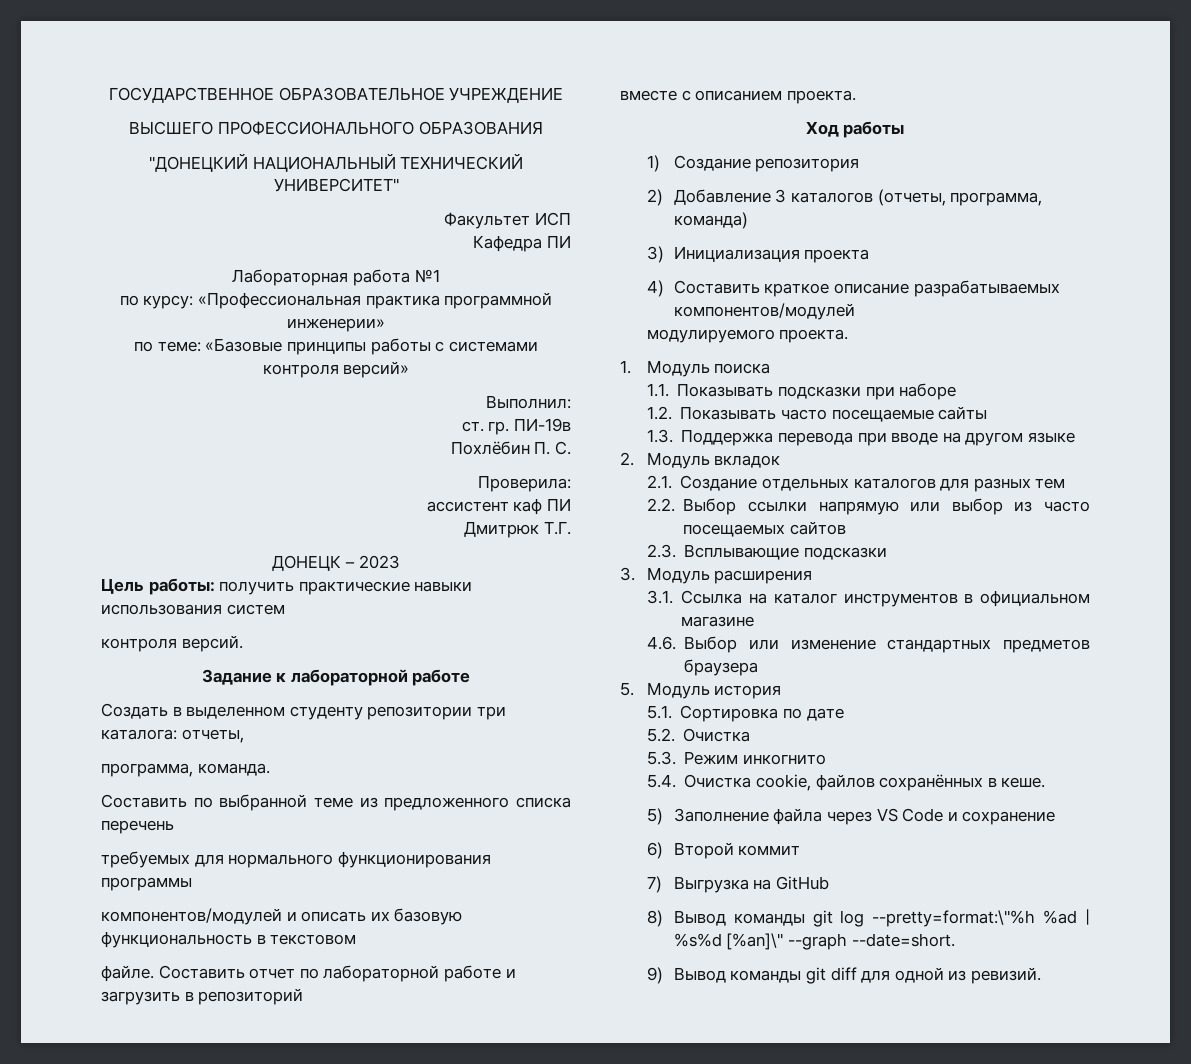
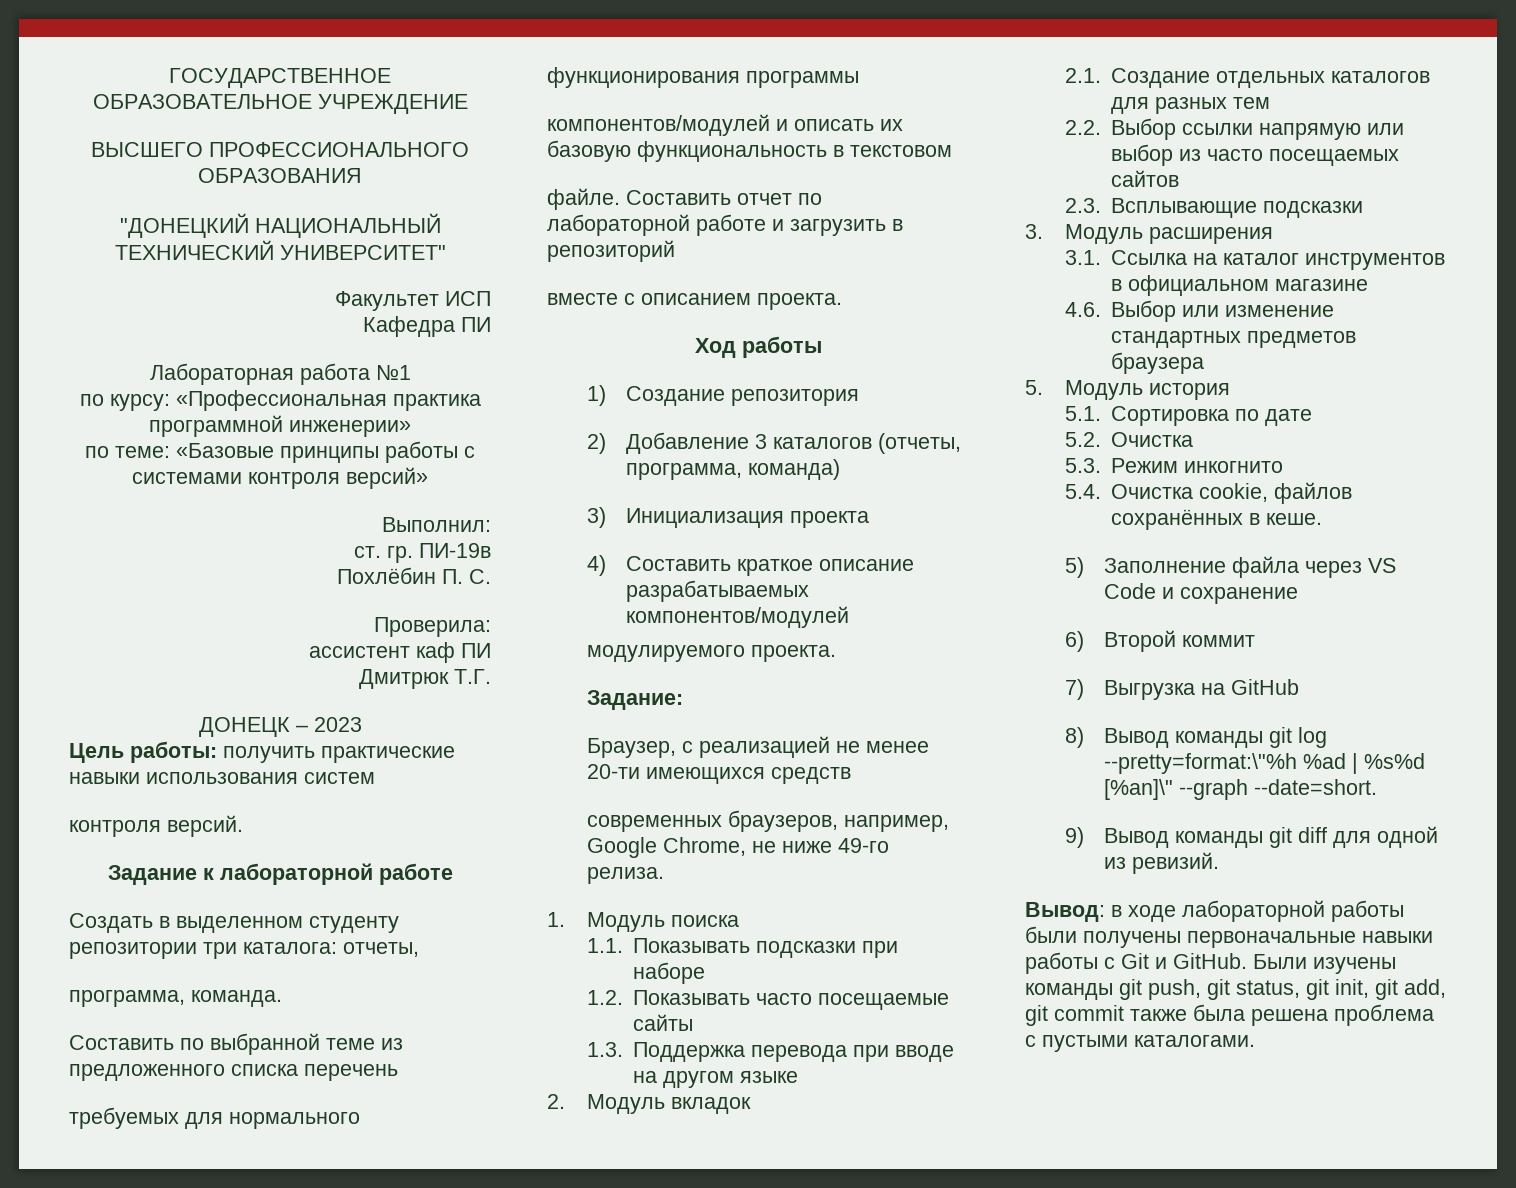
+ Задание:
+ Браузер, с реализацией не менее 20-ти имеющихся средств
+ современных браузеров, например, Google Chrome, не ниже 49-го релиза.
+ Вывод: в ходе лабораторной работы были получены первоначальные навыки работы с Git и GitHub. Были изучены команды git push, git status, git init, git add, git commit также была решена проблема с пустыми каталогами.

